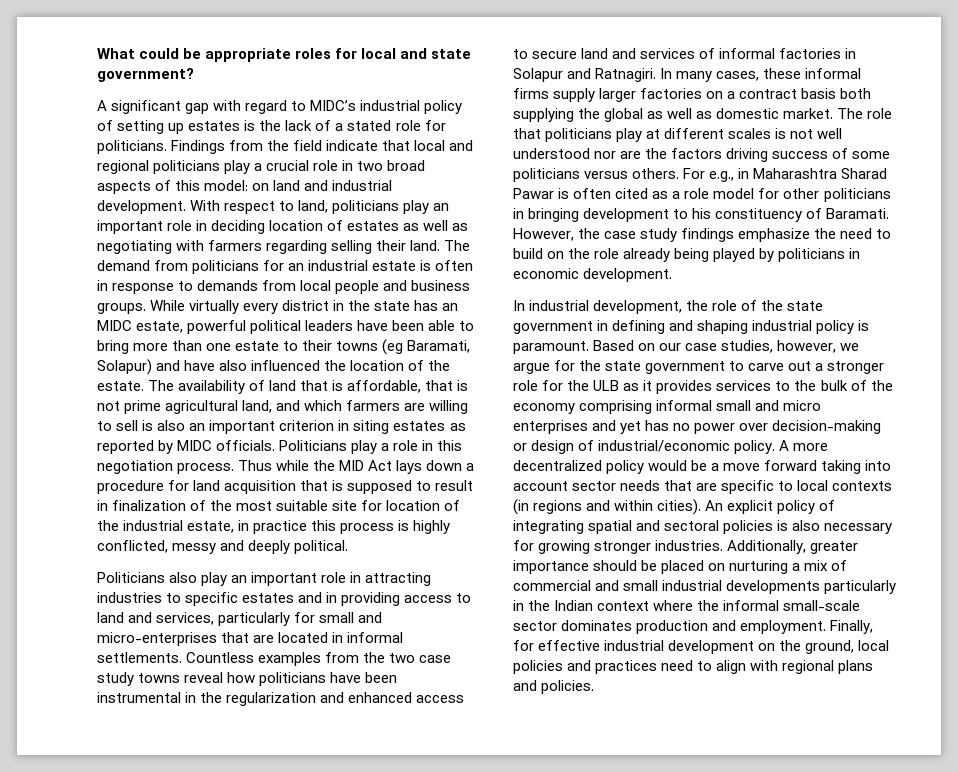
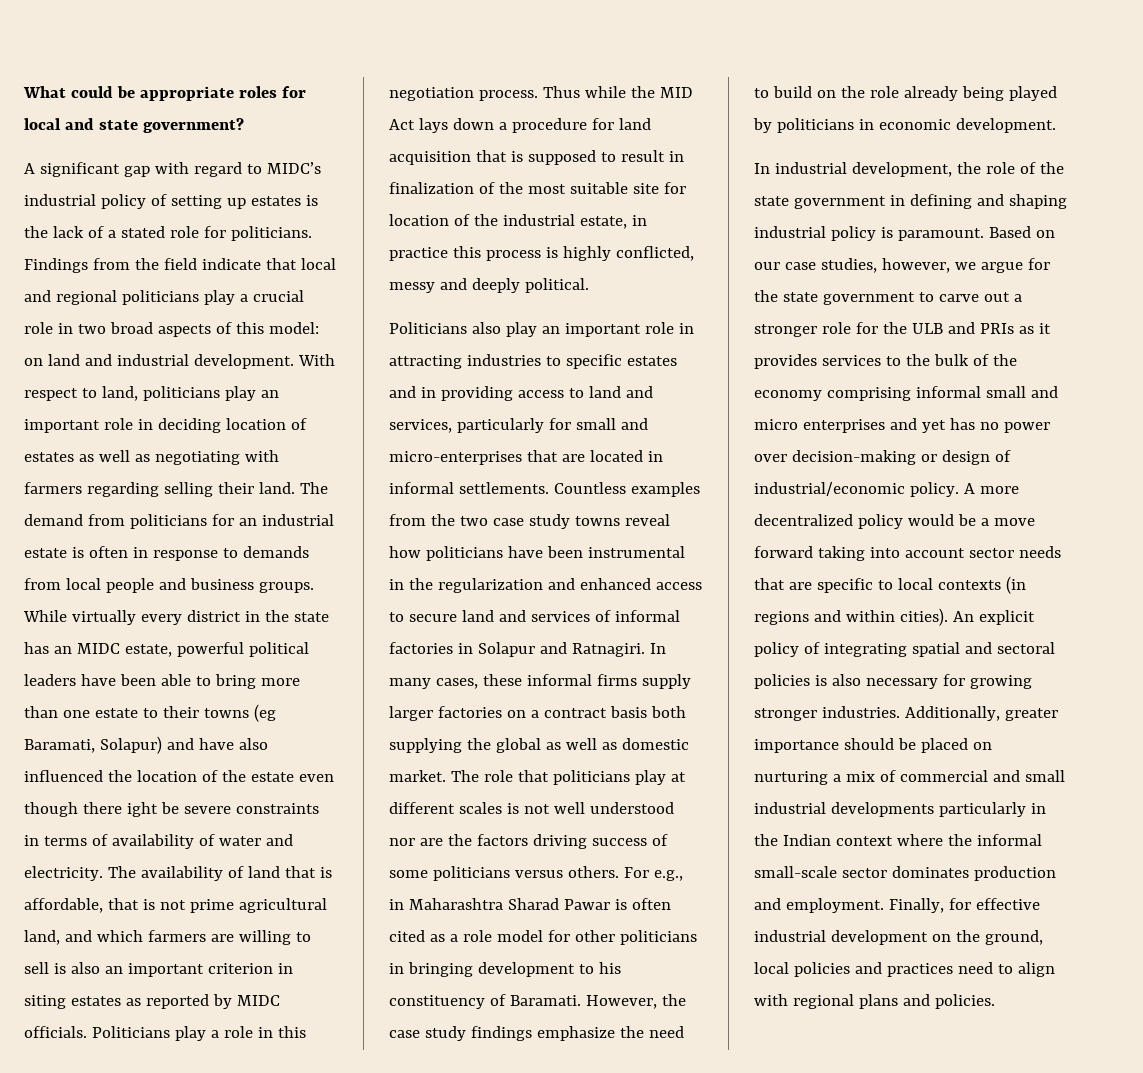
- While virtually every district in the state has an MIDC estate, powerful political leaders have been able to bring more than one estate to their towns (eg Baramati, Solapur) and have also influenced the location of the estate.
+ While virtually every district in the state has an MIDC estate, powerful political leaders have been able to bring more than one estate to their towns (eg Baramati, Solapur) and have also influenced the location of the estate even though there ight be severe constraints in terms of availability of water and electricity.
- Based on our case studies, however, we argue for the state government to carve out a stronger role for the ULB as it provides services to the bulk of the economy comprising informal small and micro enterprises and yet has no power over decision-making or design of industrial/economic policy.
+ Based on our case studies, however, we argue for the state government to carve out a stronger role for the ULB and PRIs as it provides services to the bulk of the economy comprising informal small and micro enterprises and yet has no power over decision-making or design of industrial/economic policy.

